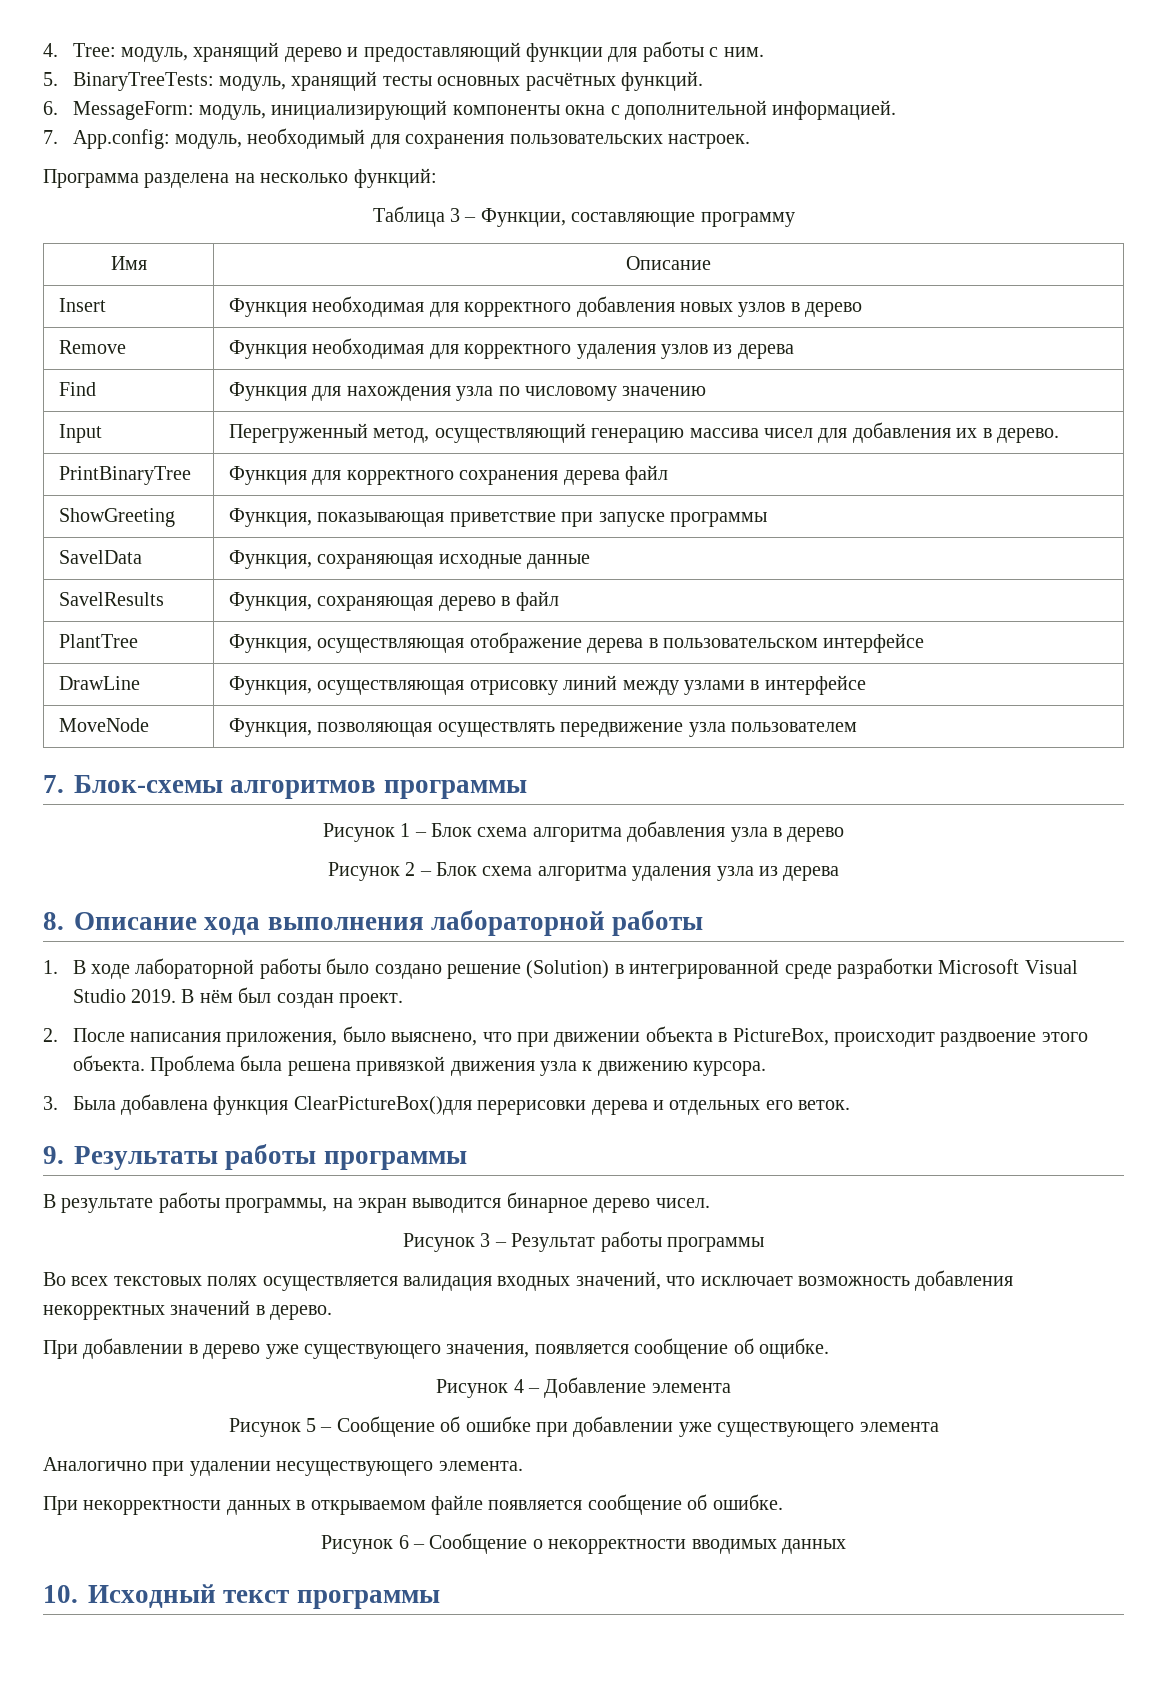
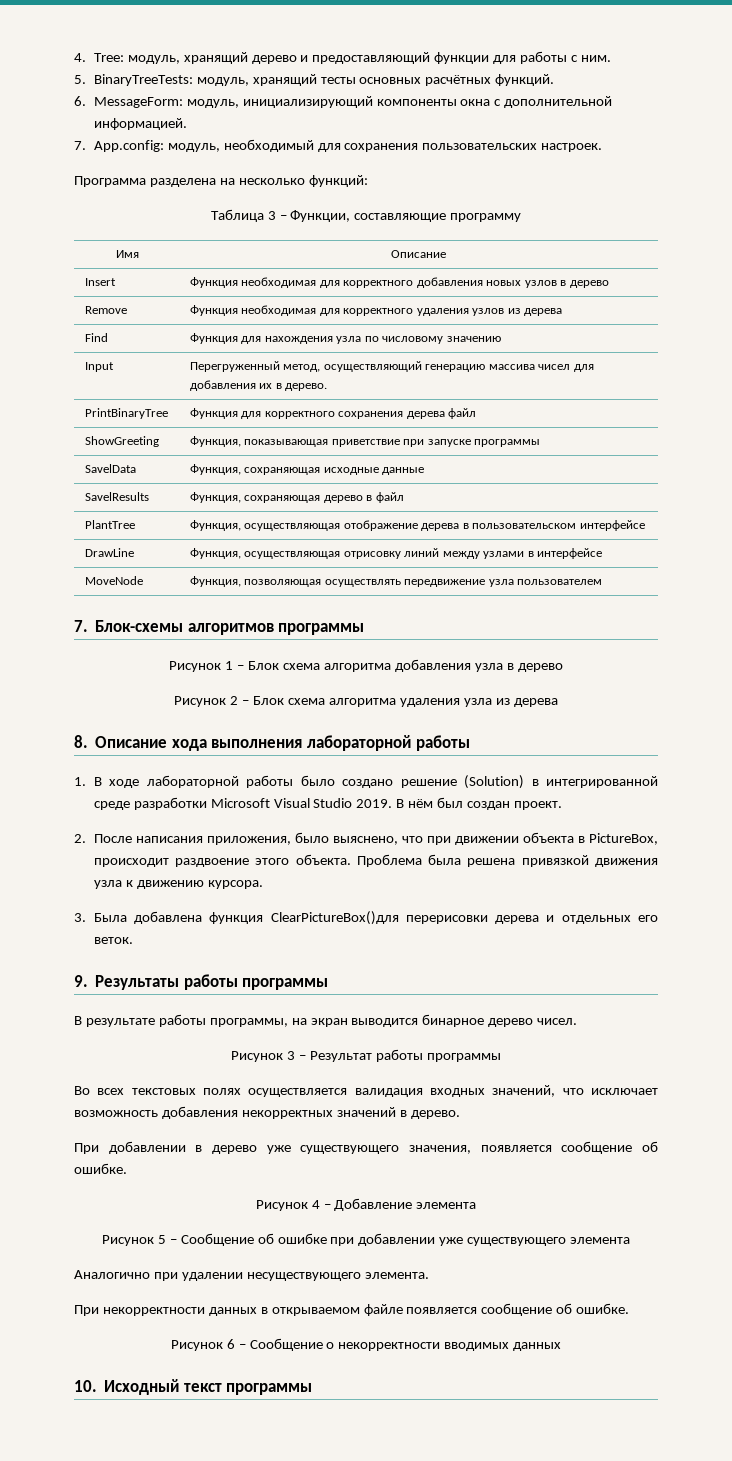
- При добавлении в дерево уже существующего значения, появляется сообщение об ощибке.
+ При добавлении в дерево уже существующего значения, появляется сообщение об ошибке.

